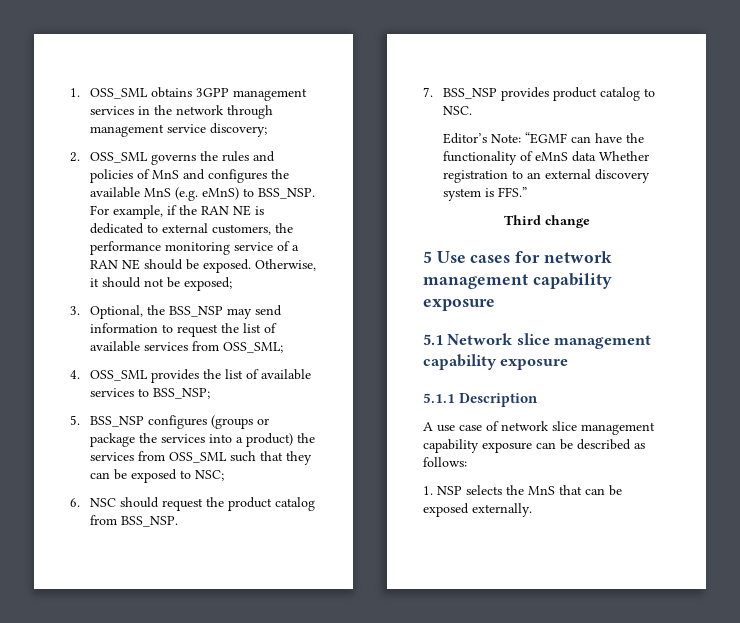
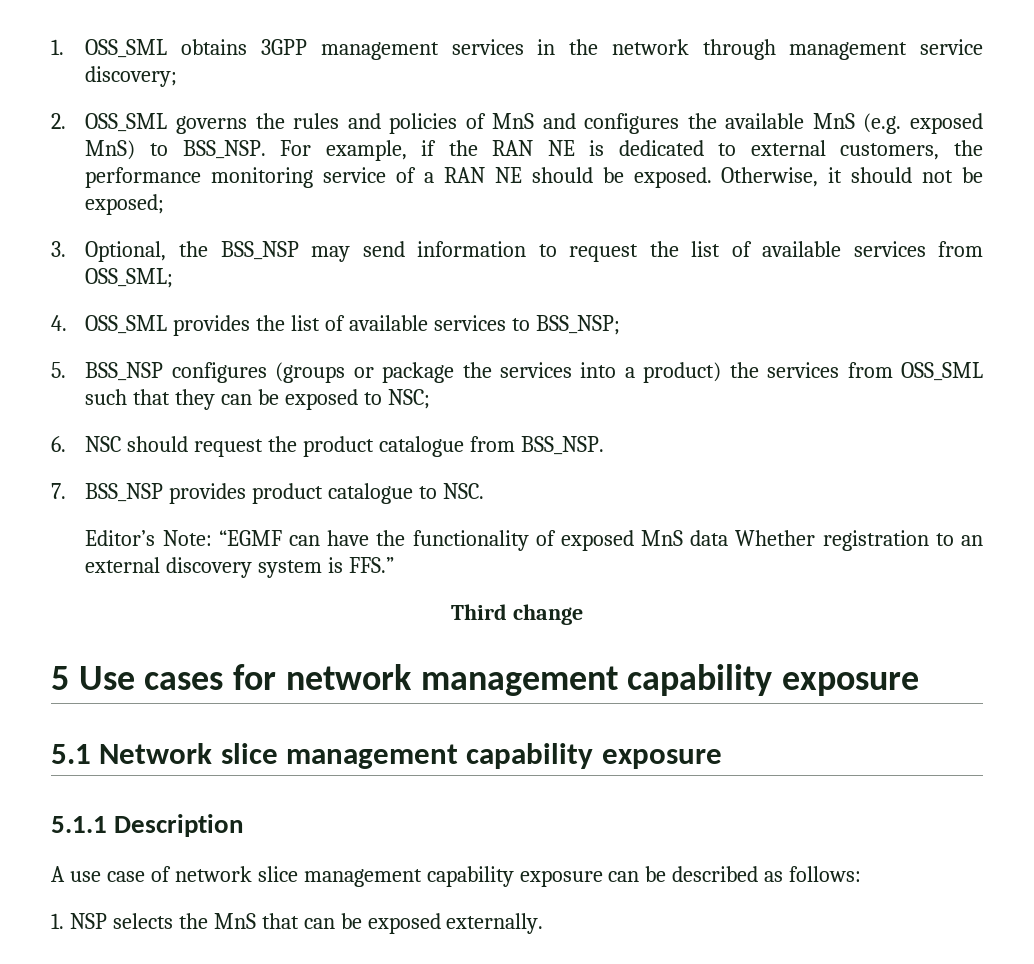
- 2. OSS_SML governs the rules and policies of MnS and configures the available MnS (e.g. eMnS) to BSS_NSP.
+ 2. OSS_SML governs the rules and policies of MnS and configures the available MnS (e.g. exposed MnS) to BSS_NSP.
- 6. NSC should request the product catalog from BSS_NSP.
+ 6. NSC should request the product catalogue from BSS_NSP.
- 7. BSS_NSP provides product catalog to NSC.
+ 7. BSS_NSP provides product catalogue to NSC.
- Editor’s Note: “EGMF can have the functionality of eMnS data Whether registration to an external discovery system is FFS.”
+ Editor’s Note: “EGMF can have the functionality of exposed MnS data Whether registration to an external discovery system is FFS.”

